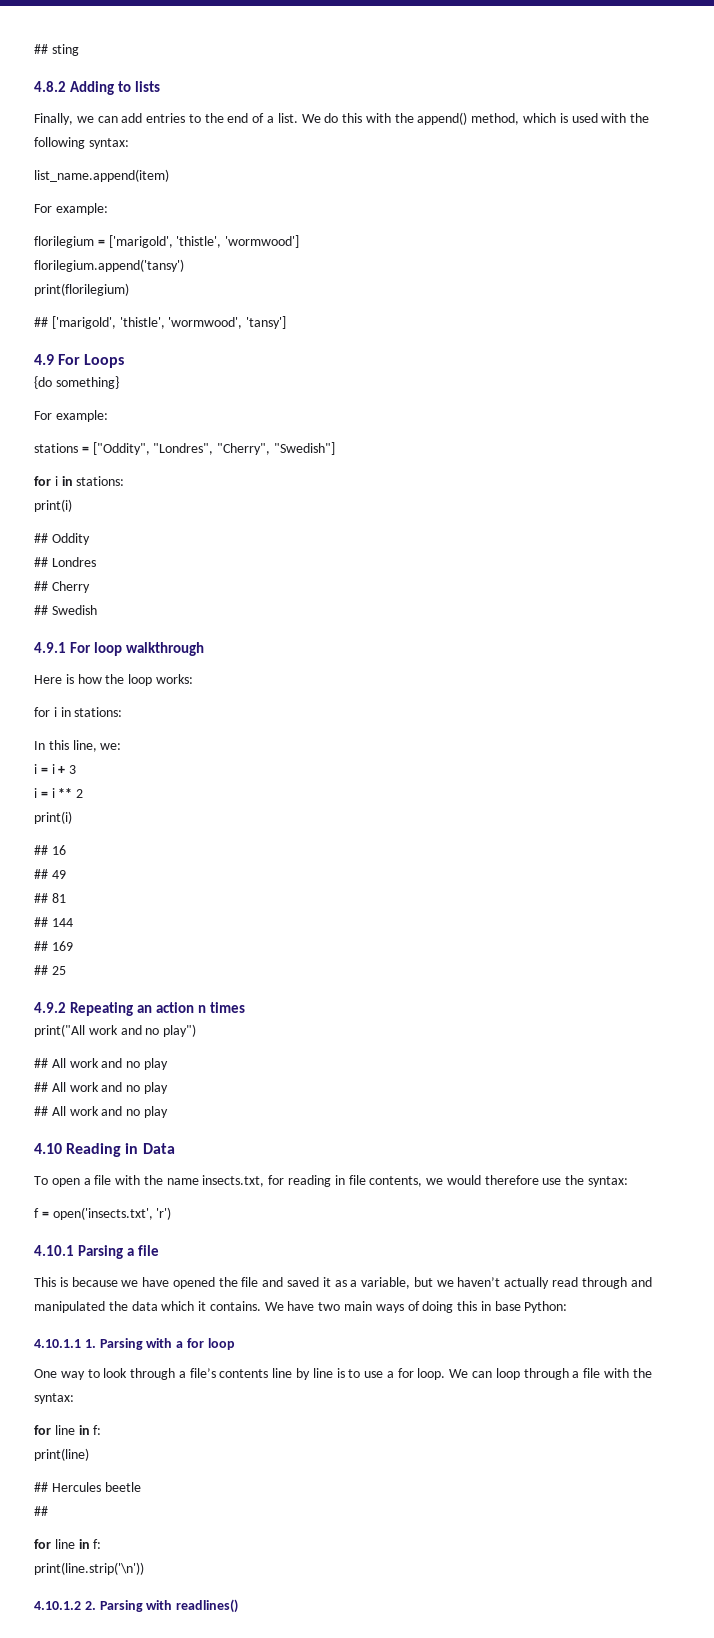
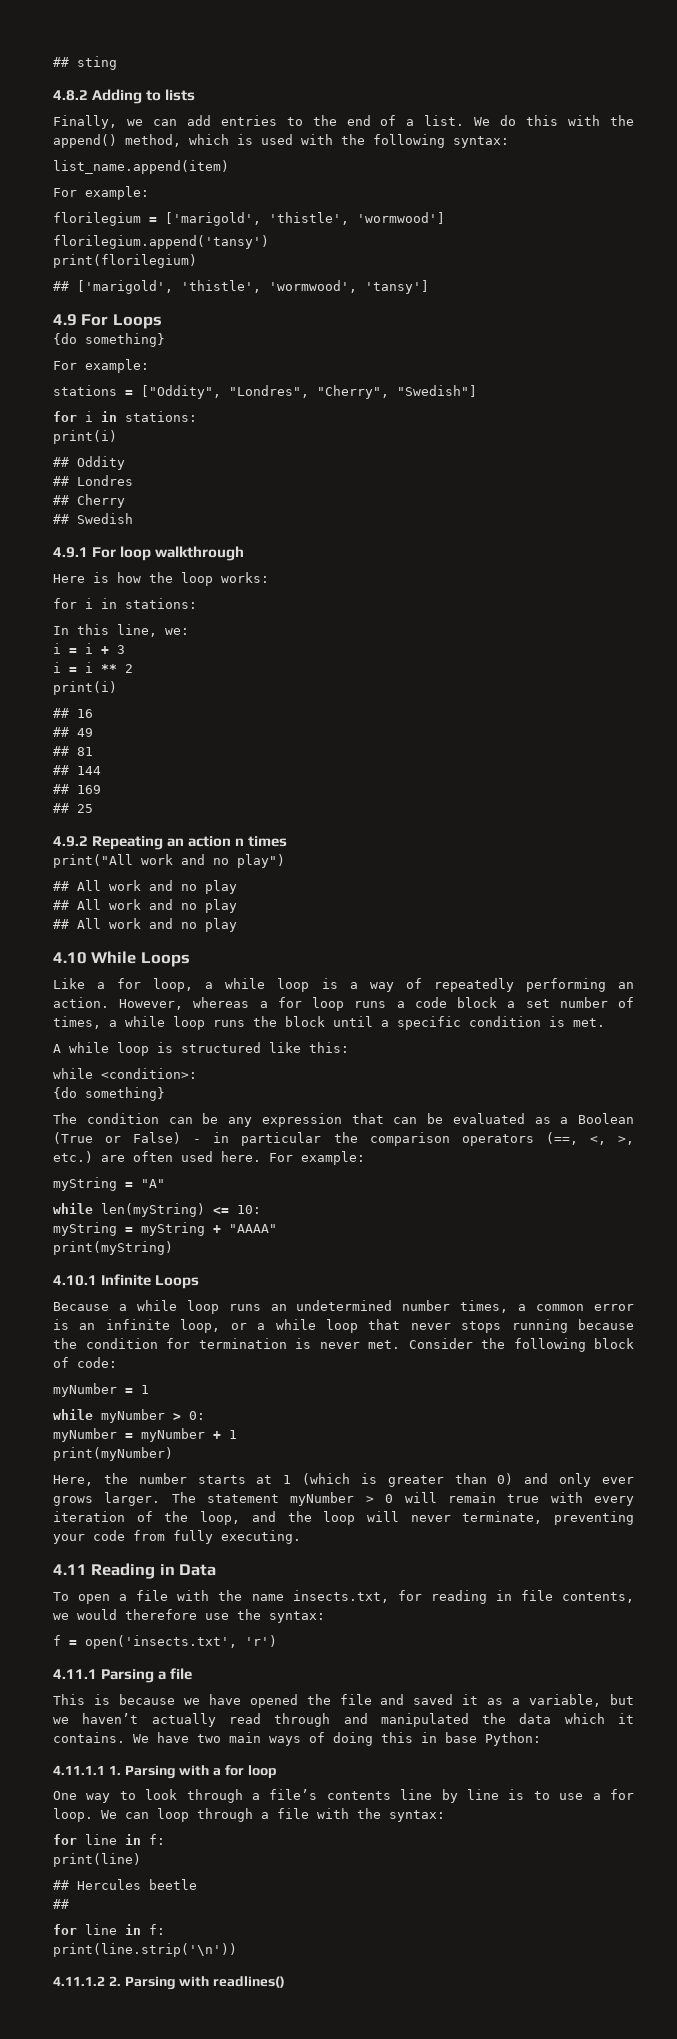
- 4.10 Reading in Data
+ 4.10 While Loops
+ Like a for loop, a while loop is a way of repeatedly performing an action. However, whereas a for loop runs a code block a set number of times, a while loop runs the block until a specific condition is met.
+ A while loop is structured like this:
+ while <condition>:
+ {do something}
+ The condition can be any expression that can be evaluated as a Boolean (True or False) - in particular the comparison operators (==, <, >, etc.) are often used here. For example:
+ myString = "A"
+ while len(myString) <= 10:
+ myString = myString + "AAAA"
+ print(myString)
+ 4.10.1 Infinite Loops
+ Because a while loop runs an undetermined number times, a common error is an infinite loop, or a while loop that never stops running because the condition for termination is never met. Consider the following block of code:
+ myNumber = 1
+ while myNumber > 0:
+ myNumber = myNumber + 1
+ print(myNumber)
+ Here, the number starts at 1 (which is greater than 0) and only ever grows larger. The statement myNumber > 0 will remain true with every iteration of the loop, and the loop will never terminate, preventing your code from fully executing.
+ 4.11 Reading in Data
- 4.10.1 Parsing a file
+ 4.11.1 Parsing a file
- 4.10.1.1 1. Parsing with a for loop
+ 4.11.1.1 1. Parsing with a for loop
- 4.10.1.2 2. Parsing with readlines()
+ 4.11.1.2 2. Parsing with readlines()

